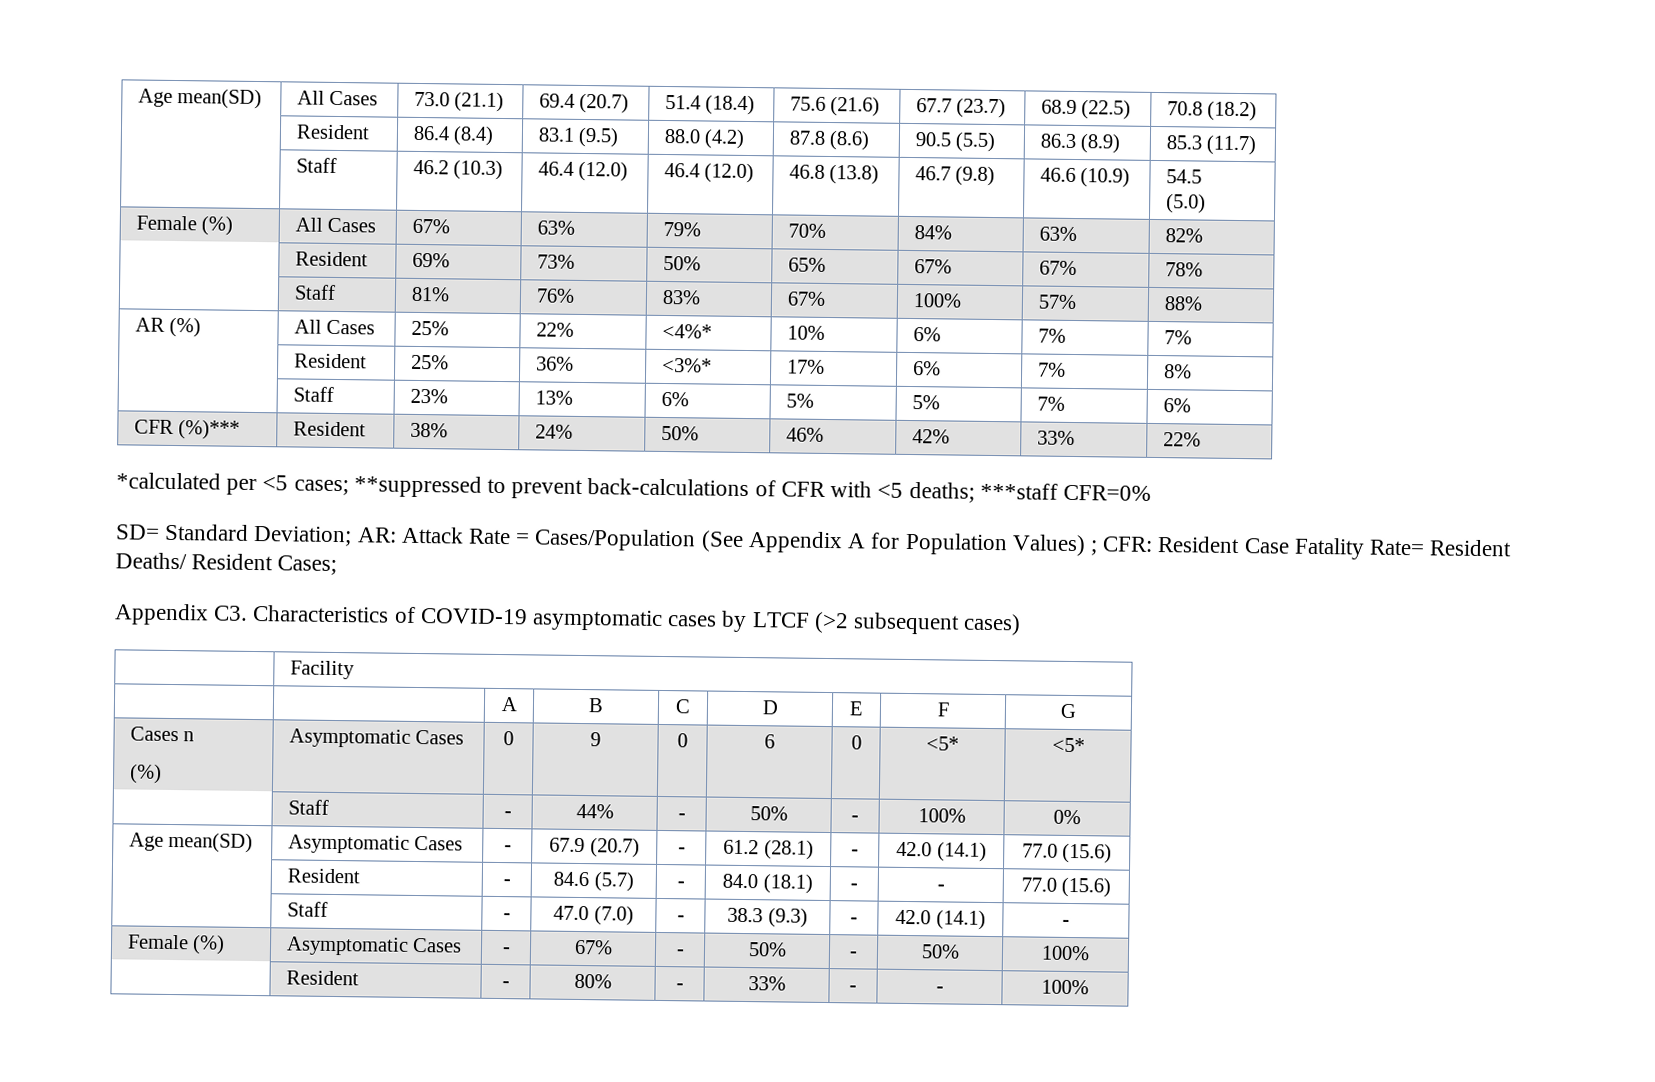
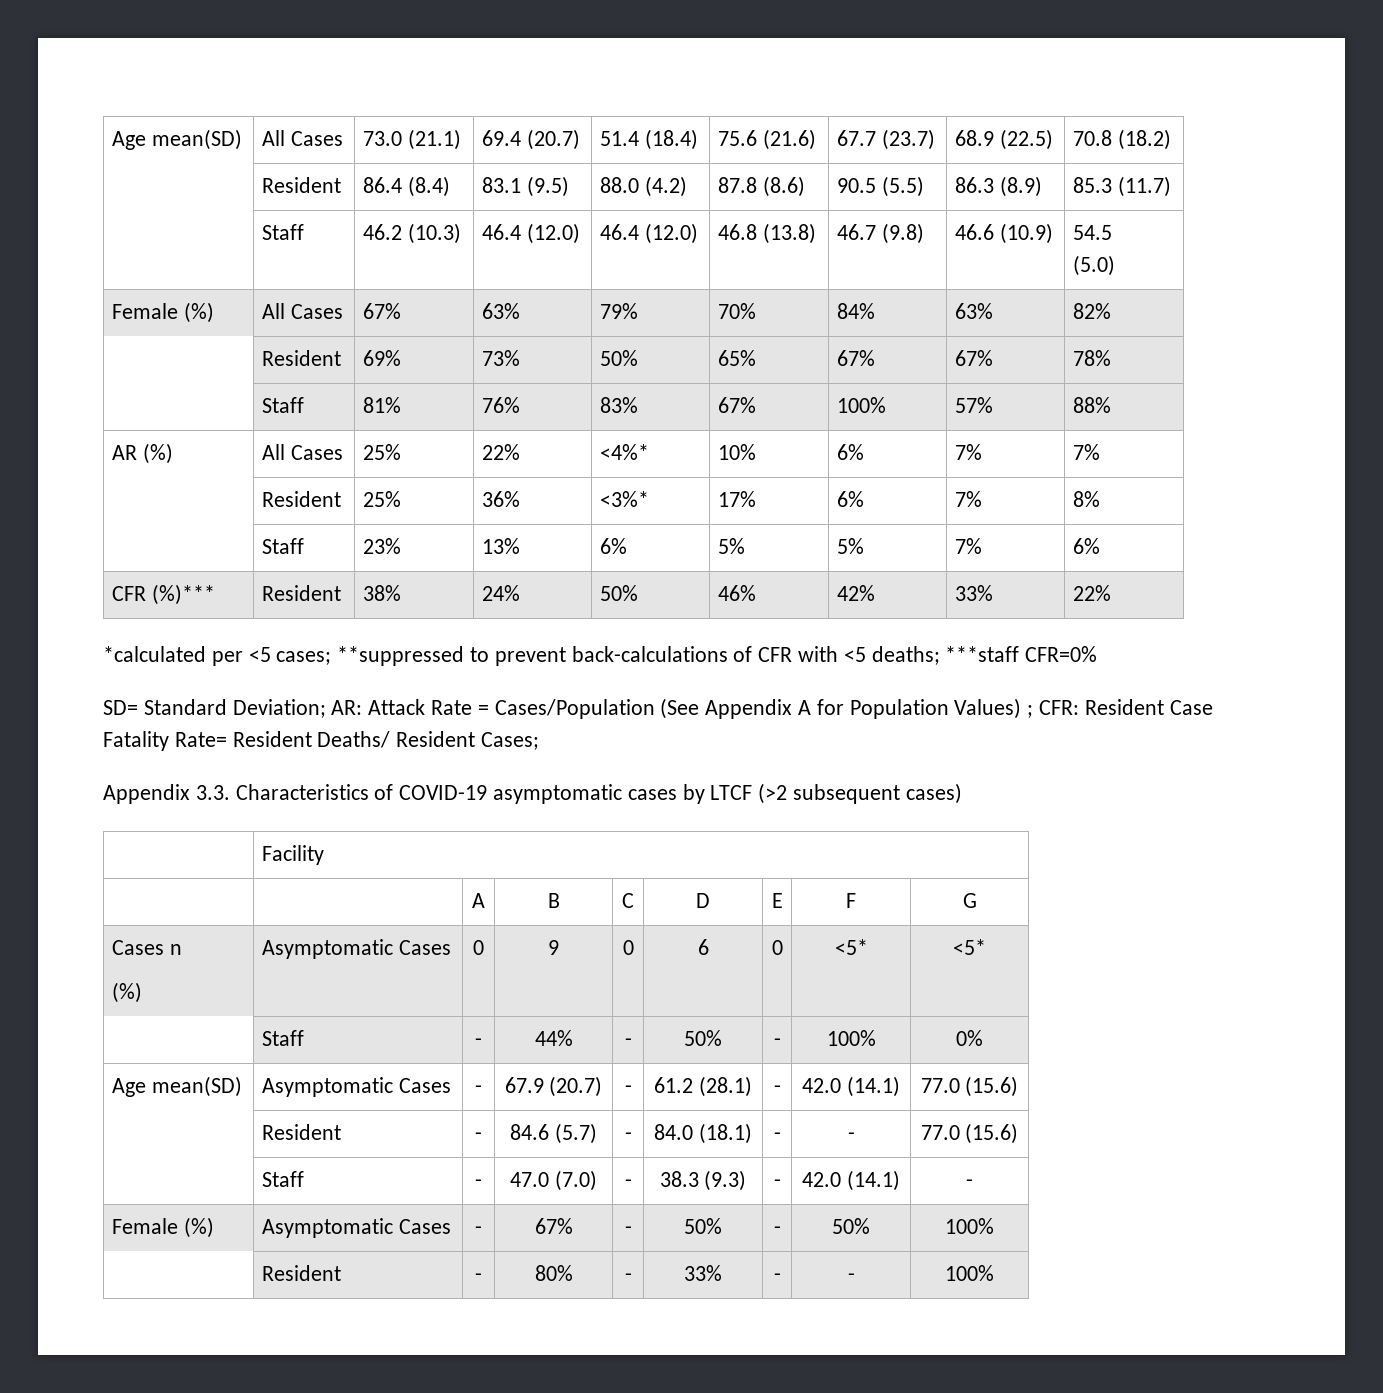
- Appendix C3. Characteristics of COVID-19 asymptomatic cases by LTCF (>2 subsequent cases)
+ Appendix 3.3. Characteristics of COVID-19 asymptomatic cases by LTCF (>2 subsequent cases)

